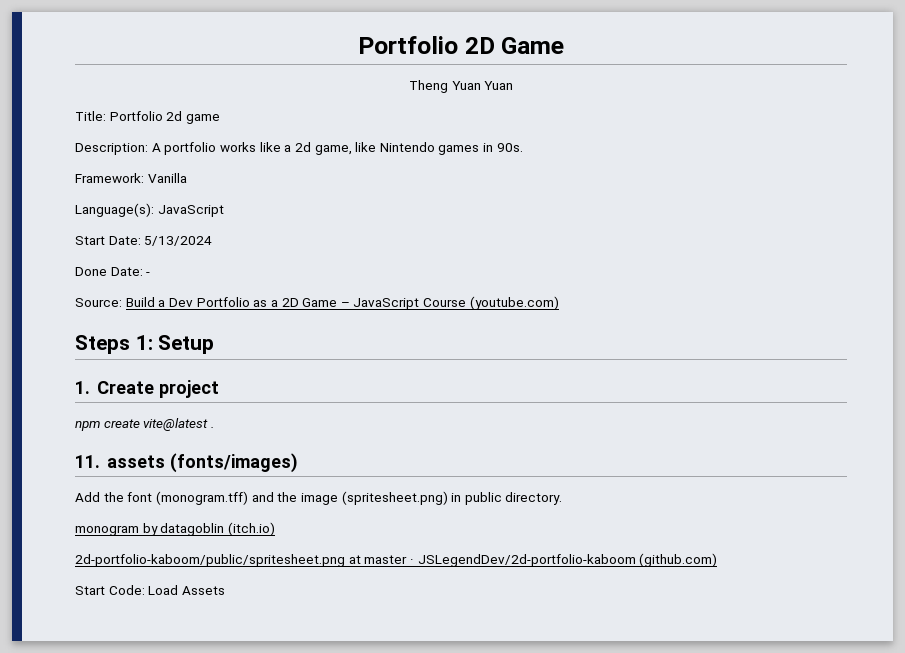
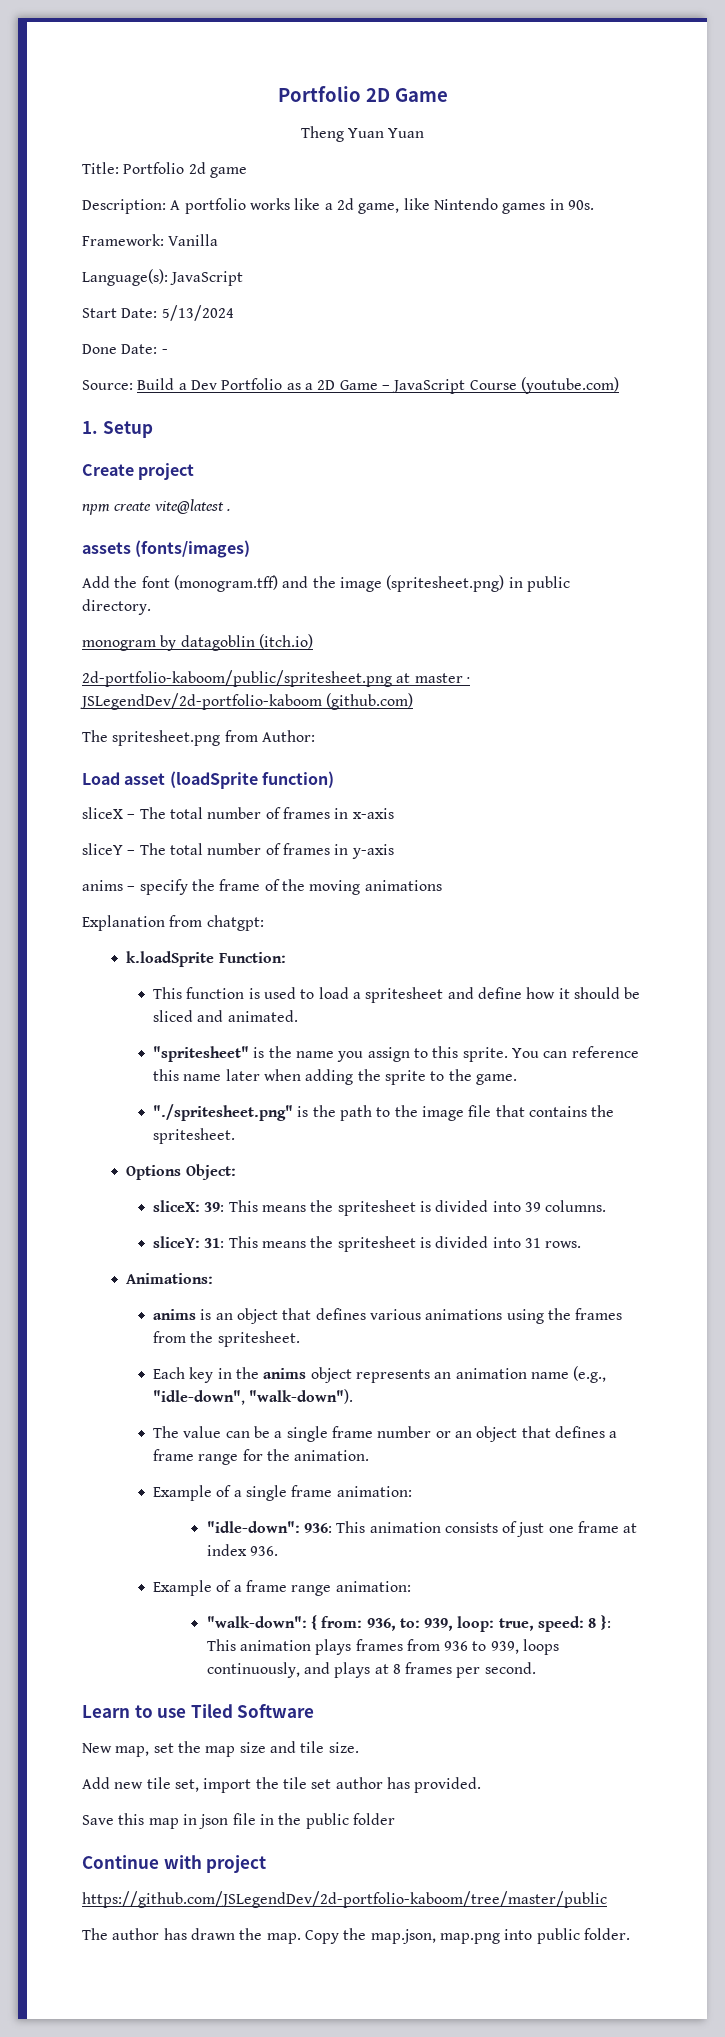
- Steps 1: Setup
+ 1. Setup
- 1. Create project
+ Create project
- 11. assets (fonts/images)
+ assets (fonts/images)
- Start Code: Load Assets
+ The spritesheet.png from Author:
+ Load asset (loadSprite function)
+ sliceX – The total number of frames in x-axis
+ sliceY – The total number of frames in y-axis
+ anims – specify the frame of the moving animations
+ Explanation from chatgpt:
+ k.loadSprite Function:
+ This function is used to load a spritesheet and define how it should be sliced and animated.
+ "spritesheet" is the name you assign to this sprite. You can reference this name later when adding the sprite to the game.
+ "./spritesheet.png" is the path to the image file that contains the spritesheet.
+ Options Object:
+ sliceX: 39: This means the spritesheet is divided into 39 columns.
+ sliceY: 31: This means the spritesheet is divided into 31 rows.
+ Animations:
+ anims is an object that defines various animations using the frames from the spritesheet.
+ Each key in the anims object represents an animation name (e.g., "idle-down", "walk-down").
+ The value can be a single frame number or an object that defines a frame range for the animation.
+ Example of a single frame animation:
+ "idle-down": 936: This animation consists of just one frame at index 936.
+ Example of a frame range animation:
+ "walk-down": { from: 936, to: 939, loop: true, speed: 8 }: This animation plays frames from 936 to 939, loops continuously, and plays at 8 frames per second.
+ Learn to use Tiled Software
+ New map, set the map size and tile size.
+ Add new tile set, import the tile set author has provided.
+ Save this map in json file in the public folder
+ Continue with project
+ https://github.com/JSLegendDev/2d-portfolio-kaboom/tree/master/public
+ The author has drawn the map. Copy the map.json, map.png into public folder.

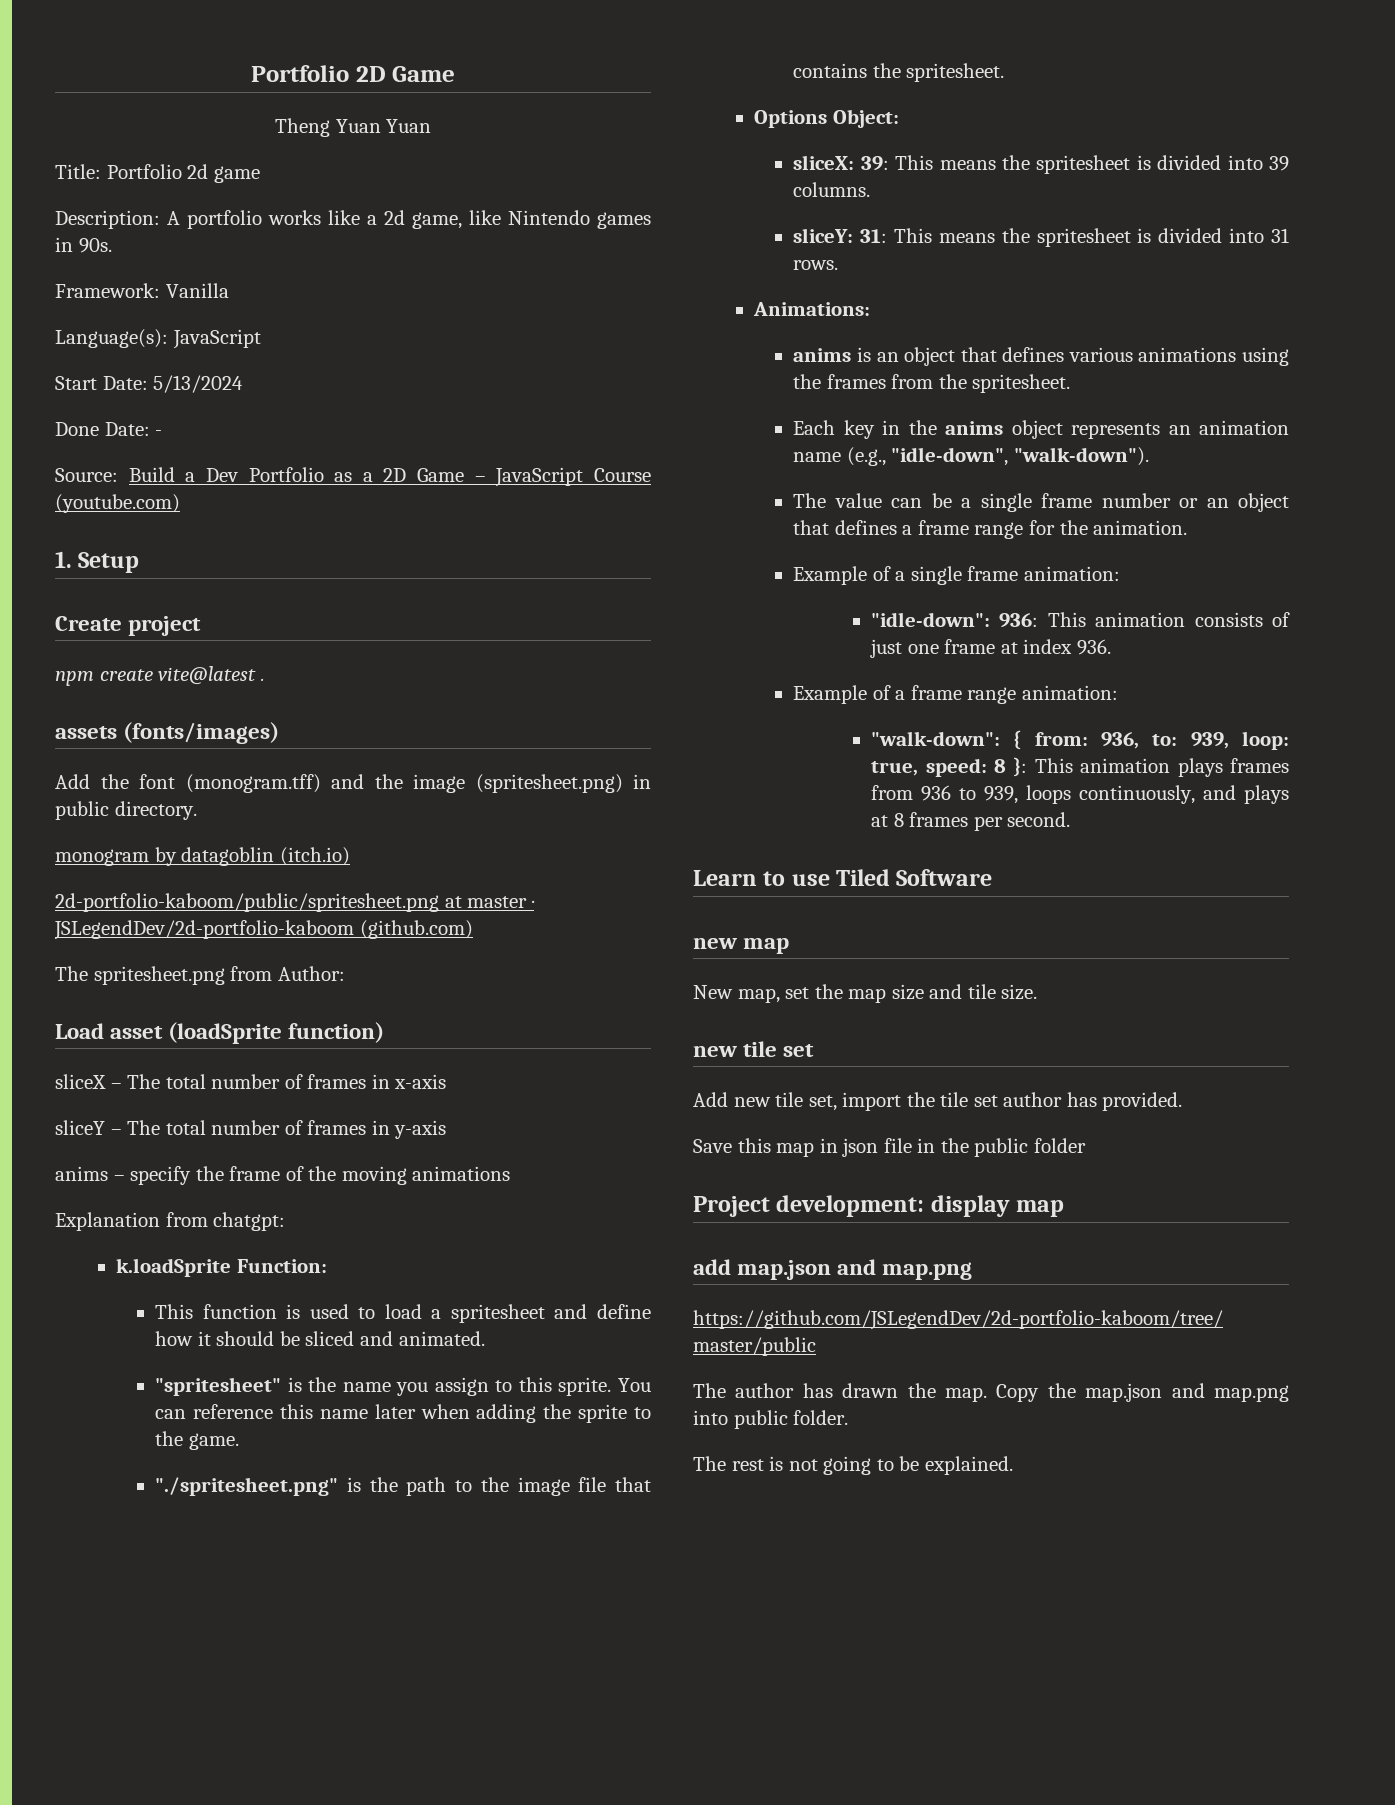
+ new map
+ new tile set
- Continue with project
+ Project development: display map
+ add map.json and map.png
- Copy the map.json, map.png into public folder.
+ Copy the map.json and map.png into public folder.
+ The rest is not going to be explained.

